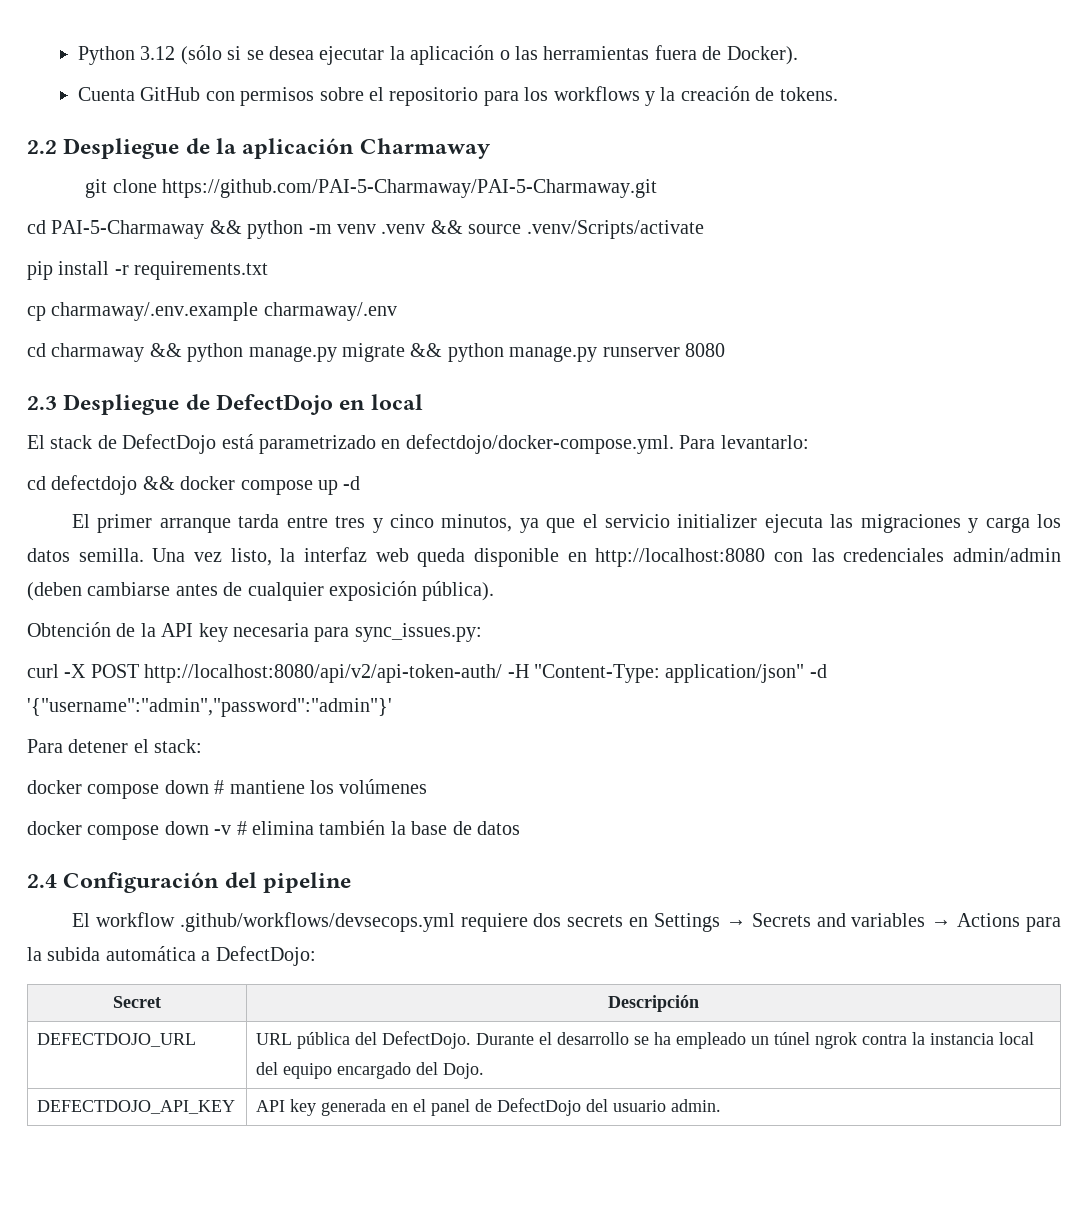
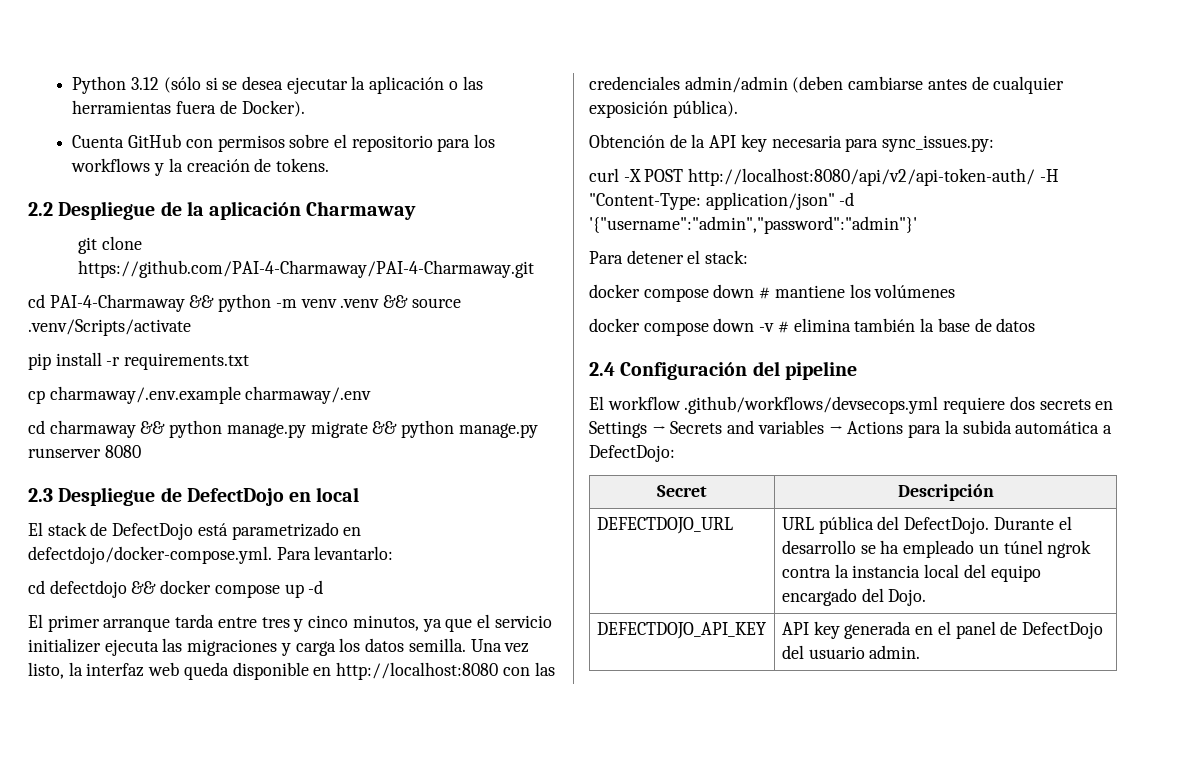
- git clone https://github.com/PAI-5-Charmaway/PAI-5-Charmaway.git
- cd PAI-5-Charmaway && python -m venv .venv && source .venv/Scripts/activate
+ git clone https://github.com/PAI-4-Charmaway/PAI-4-Charmaway.git
+ cd PAI-4-Charmaway && python -m venv .venv && source .venv/Scripts/activate

